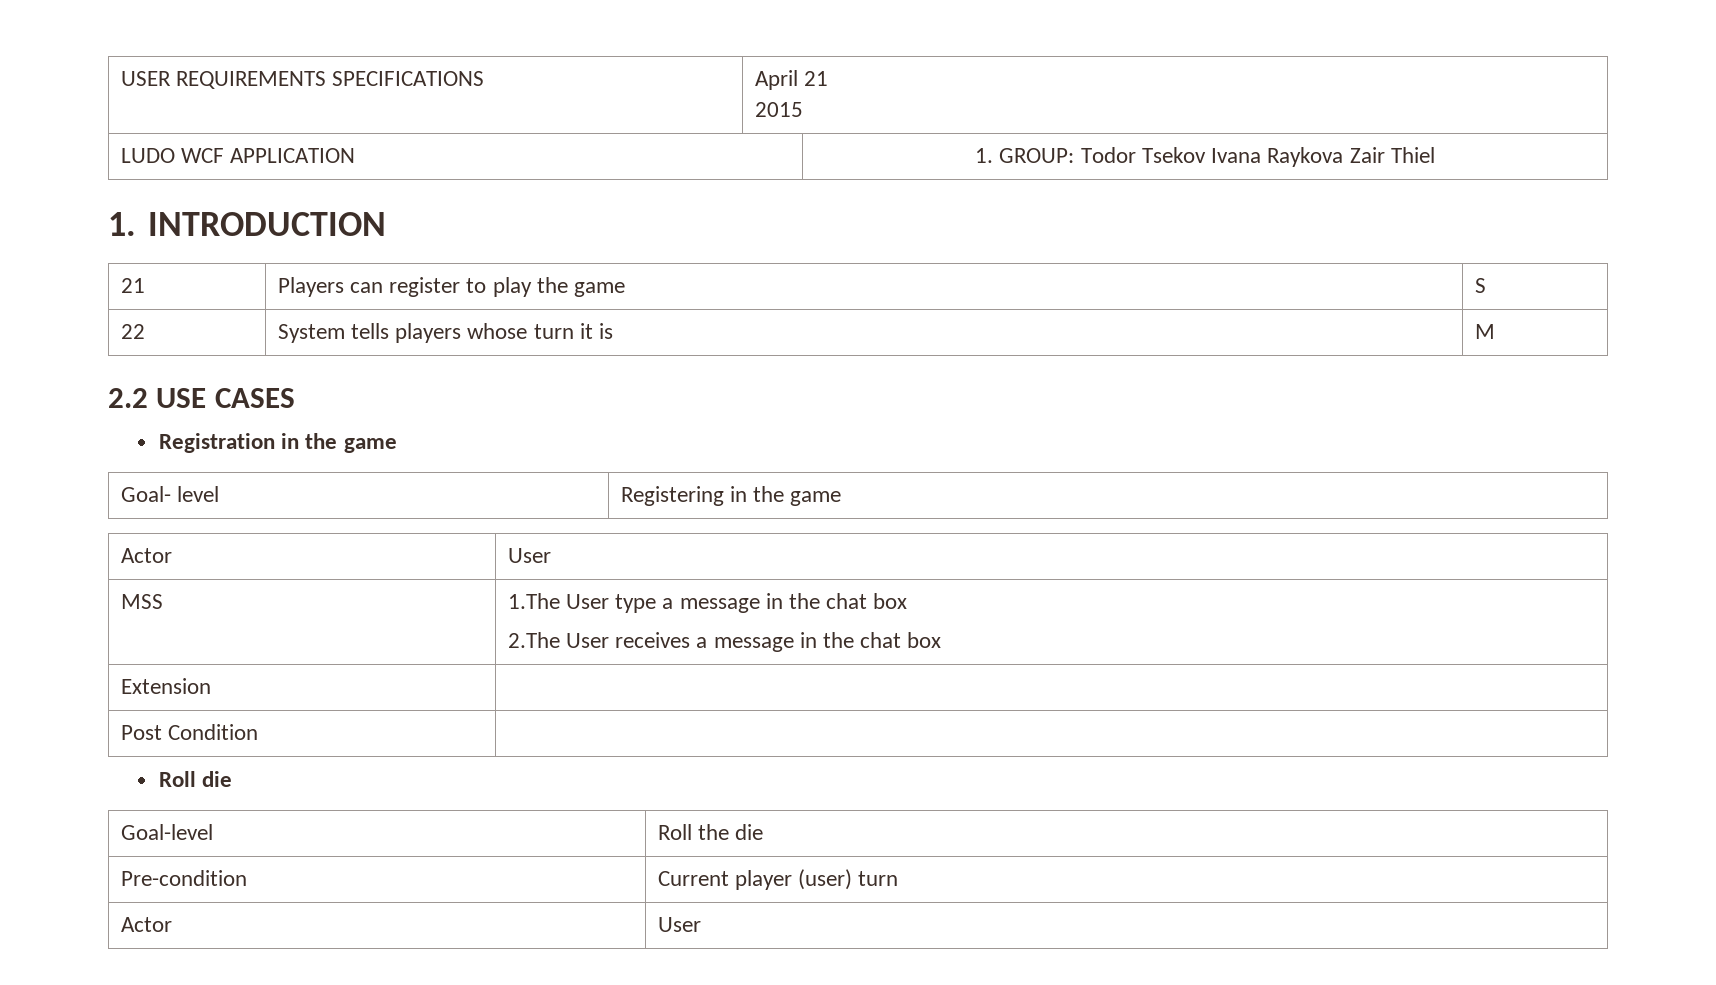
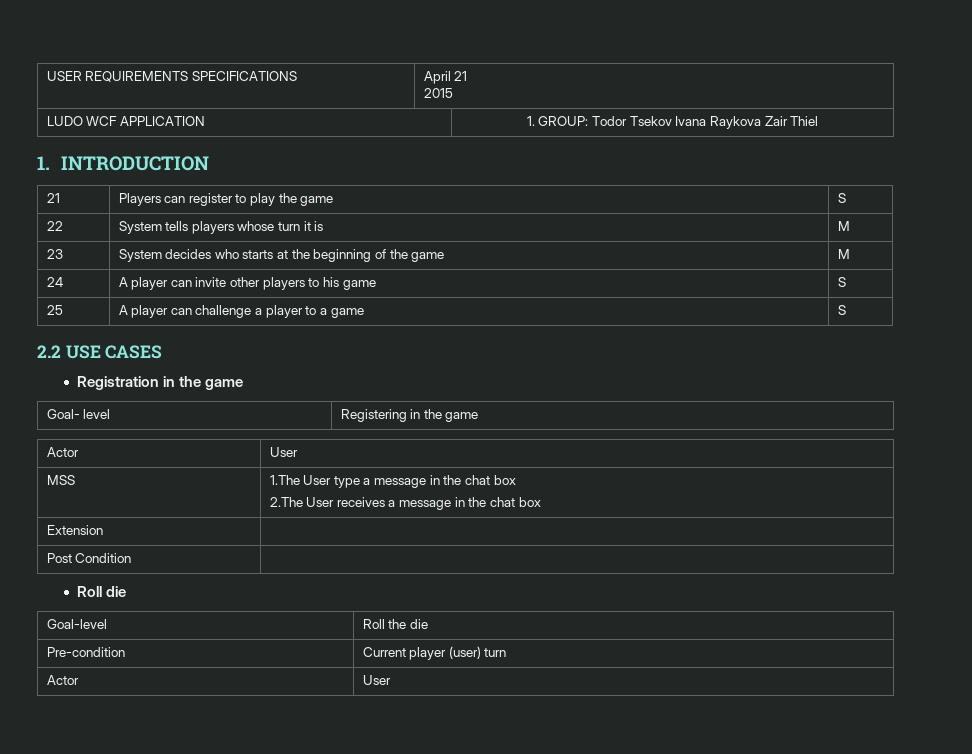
+ 23 | System decides who starts at the beginning of the game | M
+ 24 | A player can invite other players to his game | S
+ 25 | A player can challenge a player to a game | S

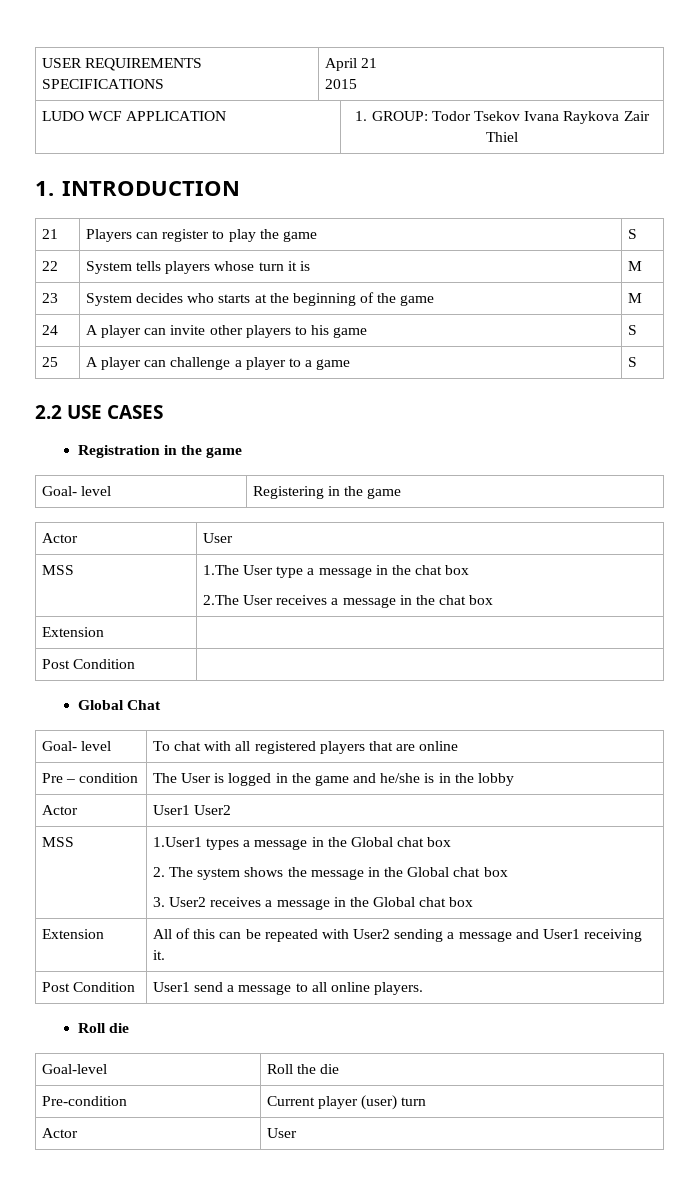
+ Global Chat
+ Goal- level | To chat with all registered players that are online
+ Pre – condition | The User is logged in the game and he/she is in the lobby
+ Actor | User1 User2
+ MSS | 1.User1 types a message in the Global chat box
+ 2. The system shows the message in the Global chat box
+ 3. User2 receives a message in the Global chat box
+ Extension | All of this can be repeated with User2 sending a message and User1 receiving it.
+ Post Condition | User1 send a message to all online players.

